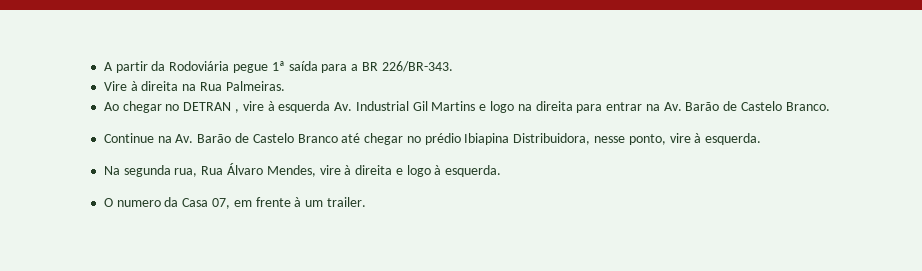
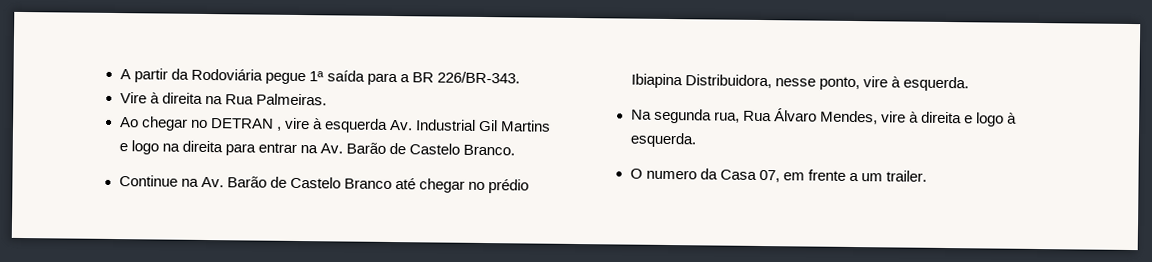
- O numero da Casa 07, em frente à um trailer.
+ O numero da Casa 07, em frente a um trailer.

